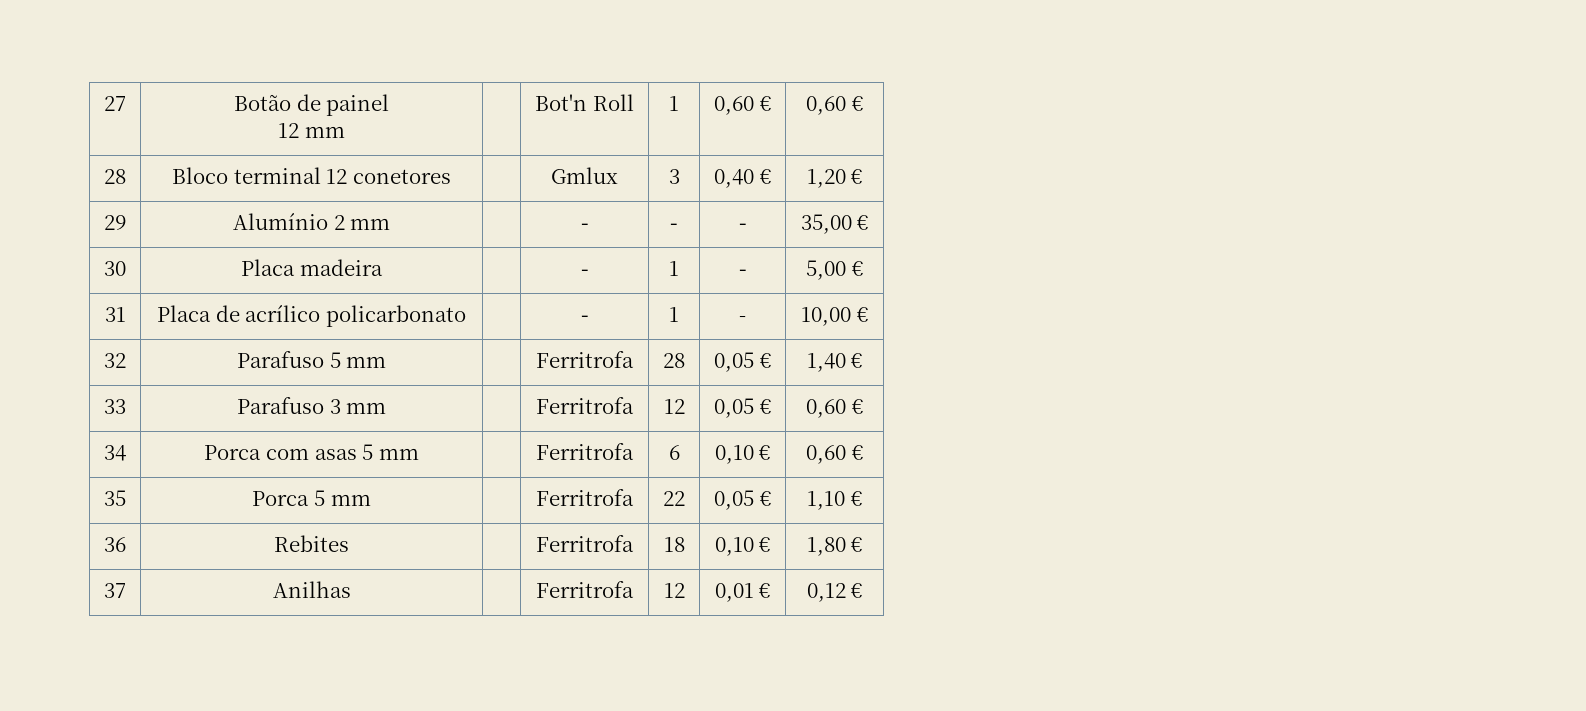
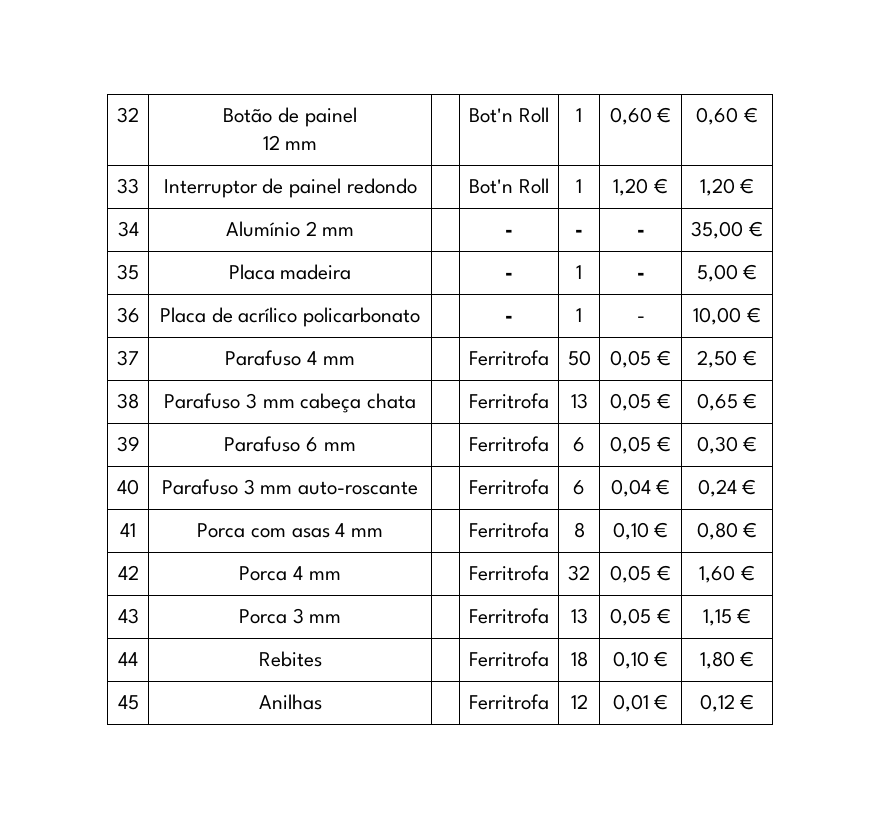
- 27 | Botão de painel
+ 32 | Botão de painel
- 28 | Bloco terminal 12 conetores | | Gmlux | 3 | 0,40 € | 1,20 €
+ 33 | Interruptor de painel redondo | | Bot'n Roll | 1 | 1,20 € | 1,20 €
- 29 | Alumínio 2 mm | | - | - | - | 35,00 €
+ 34 | Alumínio 2 mm | | - | - | - | 35,00 €
- 30 | Placa madeira | | - | 1 | - | 5,00 €
+ 35 | Placa madeira | | - | 1 | - | 5,00 €
- 31 | Placa de acrílico policarbonato | | - | 1 | - | 10,00 €
+ 36 | Placa de acrílico policarbonato | | - | 1 | - | 10,00 €
- 32 | Parafuso 5 mm | | Ferritrofa | 28 | 0,05 € | 1,40 €
- 33 | Parafuso 3 mm | | Ferritrofa | 12 | 0,05 € | 0,60 €
- 34 | Porca com asas 5 mm | | Ferritrofa | 6 | 0,10 € | 0,60 €
- 35 | Porca 5 mm | | Ferritrofa | 22 | 0,05 € | 1,10 €
- 36 | Rebites | | Ferritrofa | 18 | 0,10 € | 1,80 €
+ 37 | Parafuso 4 mm | | Ferritrofa | 50 | 0,05 € | 2,50 €
+ 38 | Parafuso 3 mm cabeça chata | | Ferritrofa | 13 | 0,05 € | 0,65 €
+ 39 | Parafuso 6 mm | | Ferritrofa | 6 | 0,05 € | 0,30 €
+ 40 | Parafuso 3 mm auto-roscante | | Ferritrofa | 6 | 0,04 € | 0,24 €
+ 41 | Porca com asas 4 mm | | Ferritrofa | 8 | 0,10 € | 0,80 €
+ 42 | Porca 4 mm | | Ferritrofa | 32 | 0,05 € | 1,60 €
+ 43 | Porca 3 mm | | Ferritrofa | 13 | 0,05 € | 1,15 €
+ 44 | Rebites | | Ferritrofa | 18 | 0,10 € | 1,80 €
- 37 | Anilhas | | Ferritrofa | 12 | 0,01 € | 0,12 €
+ 45 | Anilhas | | Ferritrofa | 12 | 0,01 € | 0,12 €

